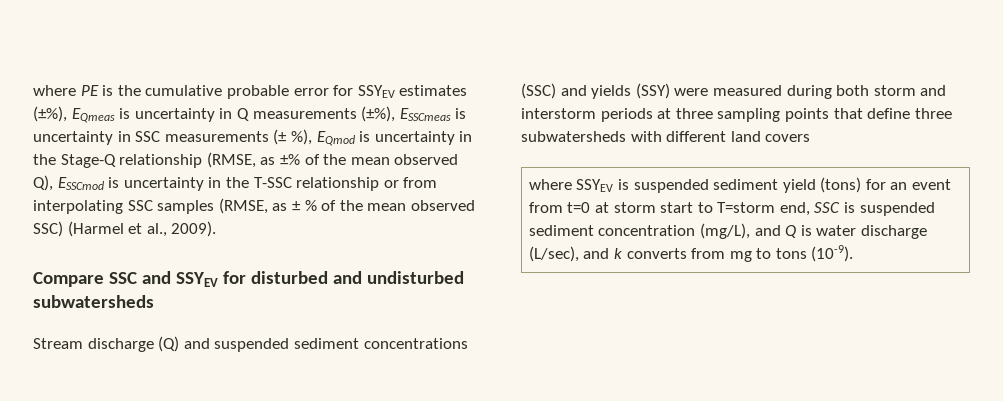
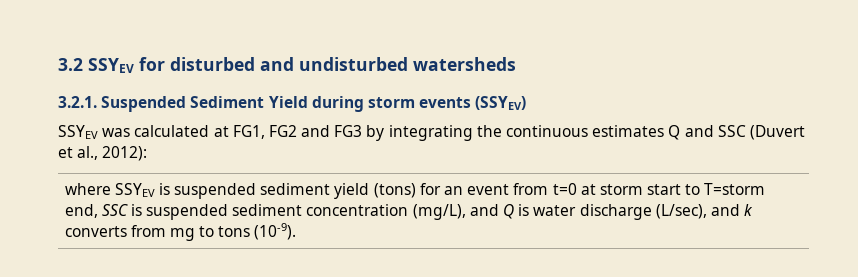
- where PE is the cumulative probable error for SSYEV estimates (±%), EQmeas is uncertainty in Q measurements (±%), ESSCmeas is uncertainty in SSC measurements (± %), EQmod is uncertainty in the Stage-Q relationship (RMSE, as ±% of the mean observed Q), ESSCmod is uncertainty in the T-SSC relationship or from interpolating SSC samples (RMSE, as ± % of the mean observed SSC) (Harmel et al., 2009).
- Compare SSC and SSYEV for disturbed and undisturbed subwatersheds
- Stream discharge (Q) and suspended sediment concentrations (SSC) and yields (SSY) were measured during both storm and interstorm periods at three sampling points that define three subwatersheds with different land covers
+ 3.2 SSYEV for disturbed and undisturbed watersheds
+ 3.2.1. Suspended Sediment Yield during storm events (SSYEV)
+ SSYEV was calculated at FG1, FG2 and FG3 by integrating the continuous estimates Q and SSC (Duvert et al., 2012):

